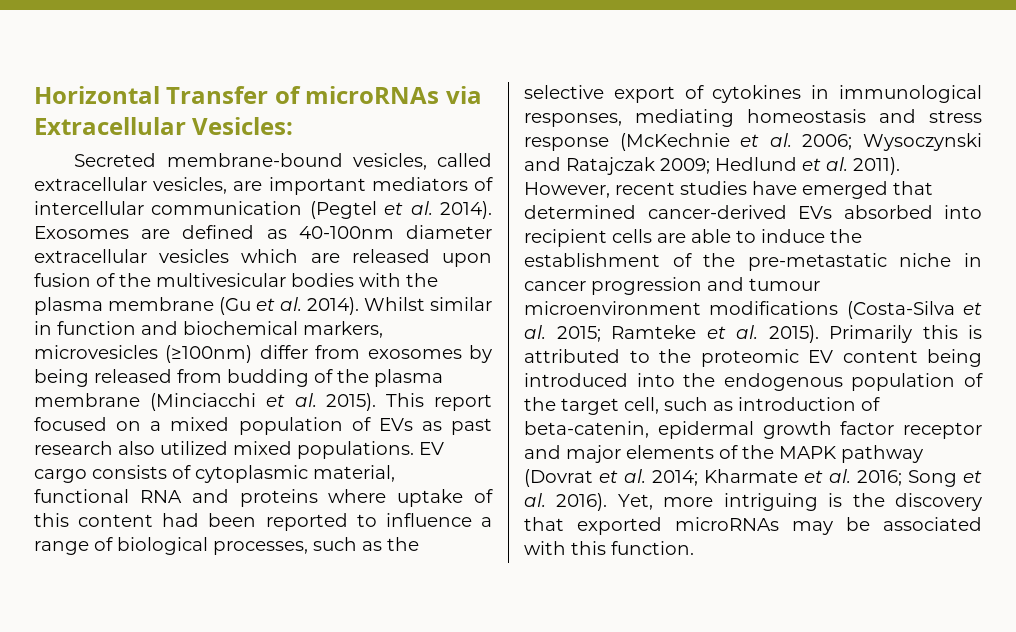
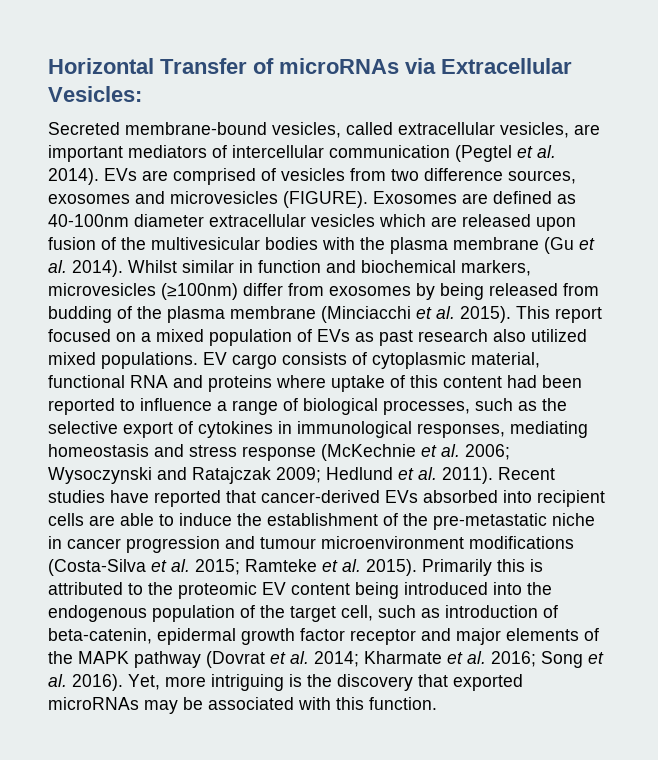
+ EVs are comprised of vesicles from two difference sources, exosomes and microvesicles (FIGURE).
- However, recent studies have emerged that determined cancer-derived EVs absorbed into recipient cells are able to induce the establishment of the pre-metastatic niche in cancer progression and tumour microenvironment modifications (Costa-Silva et al. 2015; Ramteke et al. 2015).
+ Recent studies have reported that cancer-derived EVs absorbed into recipient cells are able to induce the establishment of the pre-metastatic niche in cancer progression and tumour microenvironment modifications (Costa-Silva et al. 2015; Ramteke et al. 2015).

